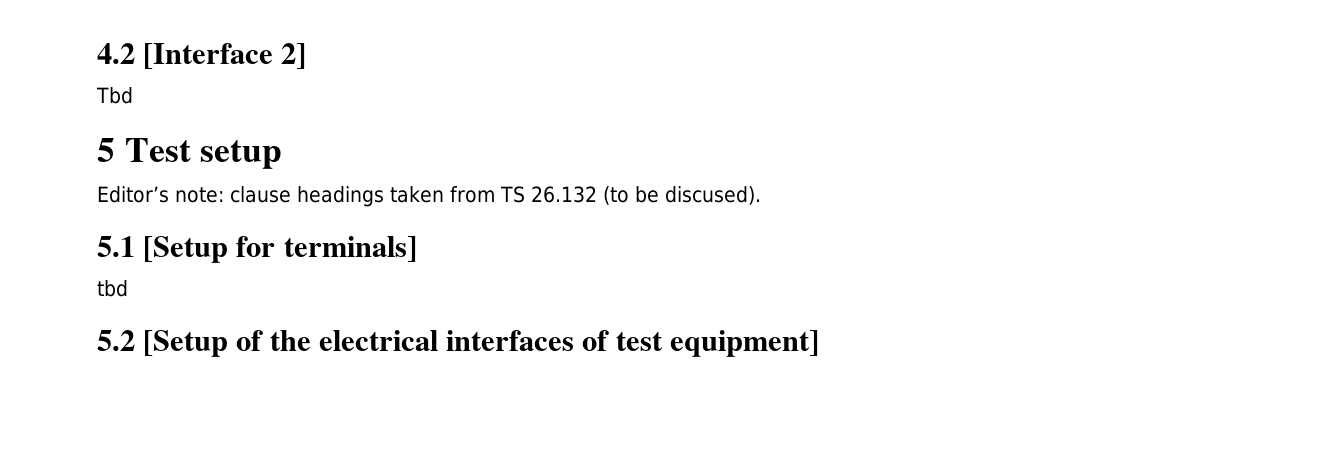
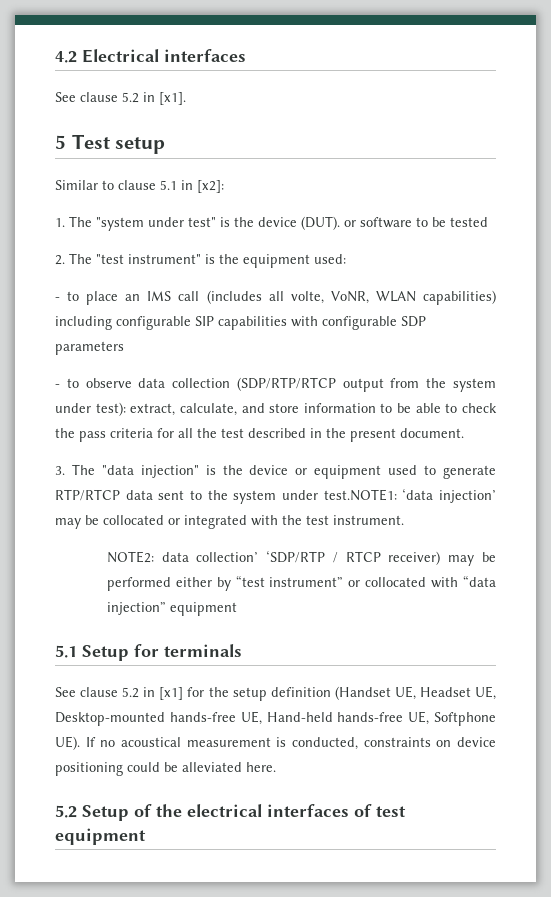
- 4.2 [Interface 2]
- Tbd
+ 4.2 Electrical interfaces
+ See clause 5.2 in [x1].
  5 Test setup
- Editor’s note: clause headings taken from TS 26.132 (to be discused).
- 5.1 [Setup for terminals]
- tbd
- 5.2 [Setup of the electrical interfaces of test equipment]
+ Similar to clause 5.1 in [x2]:
+ 1. The "system under test" is the device (DUT). or software to be tested
+ 2. The "test instrument" is the equipment used:
+ - to place an IMS call (includes all volte, VoNR, WLAN capabilities) including configurable SIP capabilities with configurable SDP parameters
+ - to observe data collection (SDP/RTP/RTCP output from the system under test): extract, calculate, and store information to be able to check the pass criteria for all the test described in the present document.
+ 3. The "data injection" is the device or equipment used to generate RTP/RTCP data sent to the system under test.NOTE1: ‘data injection’ may be collocated or integrated with the test instrument.
+ NOTE2: data collection’ ‘SDP/RTP / RTCP receiver) may be performed either by “test instrument” or collocated with “data injection” equipment
+ 5.1 Setup for terminals
+ See clause 5.2 in [x1] for the setup definition (Handset UE, Headset UE, Desktop-mounted hands-free UE, Hand-held hands-free UE, Softphone UE). If no acoustical measurement is conducted, constraints on device positioning could be alleviated here.
+ 5.2 Setup of the electrical interfaces of test equipment

